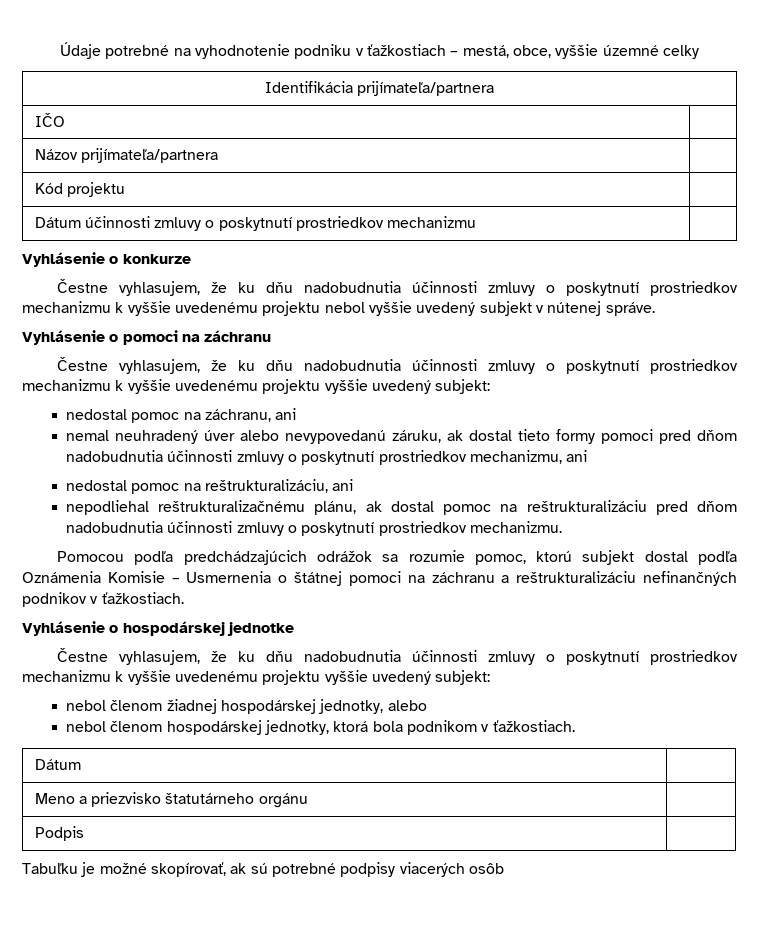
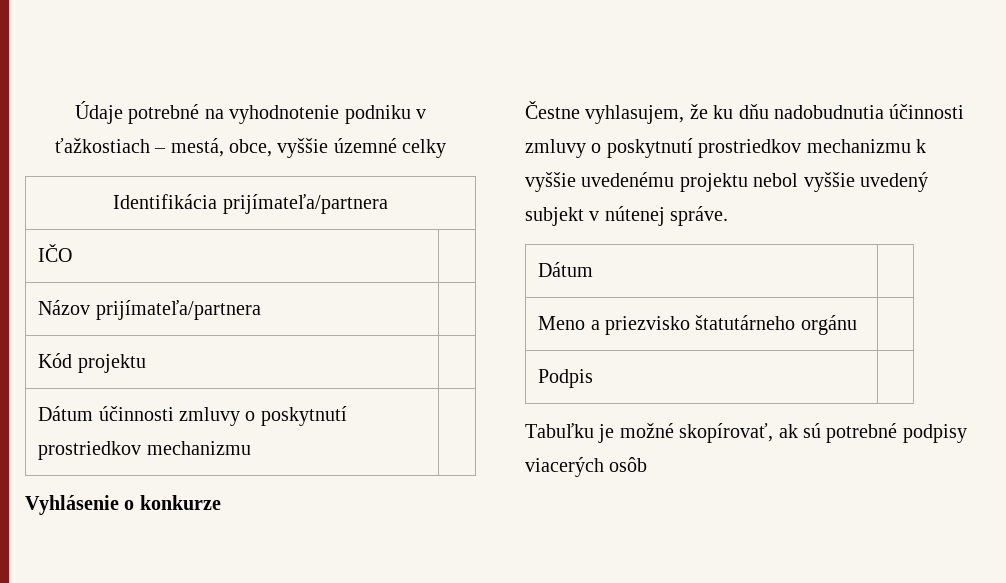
- Vyhlásenie o pomoci na záchranu
- Čestne vyhlasujem, že ku dňu nadobudnutia účinnosti zmluvy o poskytnutí prostriedkov mechanizmu k vyššie uvedenému projektu vyššie uvedený subjekt:
- nedostal pomoc na záchranu, ani
- nemal neuhradený úver alebo nevypovedanú záruku, ak dostal tieto formy pomoci pred dňom nadobudnutia účinnosti zmluvy o poskytnutí prostriedkov mechanizmu, ani
- nedostal pomoc na reštrukturalizáciu, ani
- nepodliehal reštrukturalizačnému plánu, ak dostal pomoc na reštrukturalizáciu pred dňom nadobudnutia účinnosti zmluvy o poskytnutí prostriedkov mechanizmu.
- Pomocou podľa predchádzajúcich odrážok sa rozumie pomoc, ktorú subjekt dostal podľa Oznámenia Komisie – Usmernenia o štátnej pomoci na záchranu a reštrukturalizáciu nefinančných podnikov v ťažkostiach.
- Vyhlásenie o hospodárskej jednotke
- Čestne vyhlasujem, že ku dňu nadobudnutia účinnosti zmluvy o poskytnutí prostriedkov mechanizmu k vyššie uvedenému projektu vyššie uvedený subjekt:
- nebol členom žiadnej hospodárskej jednotky, alebo
- nebol členom hospodárskej jednotky, ktorá bola podnikom v ťažkostiach.

